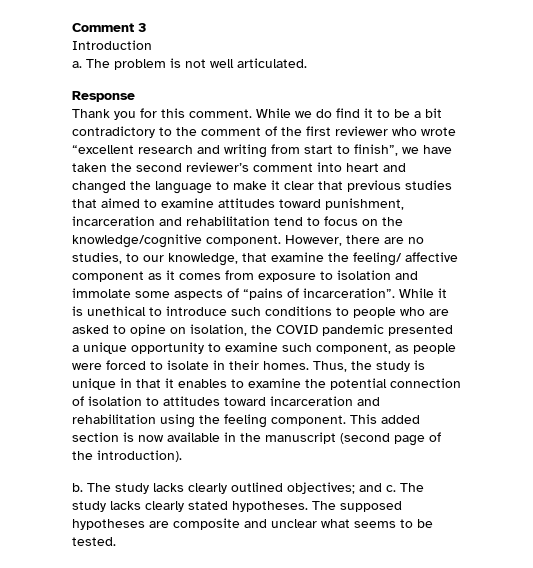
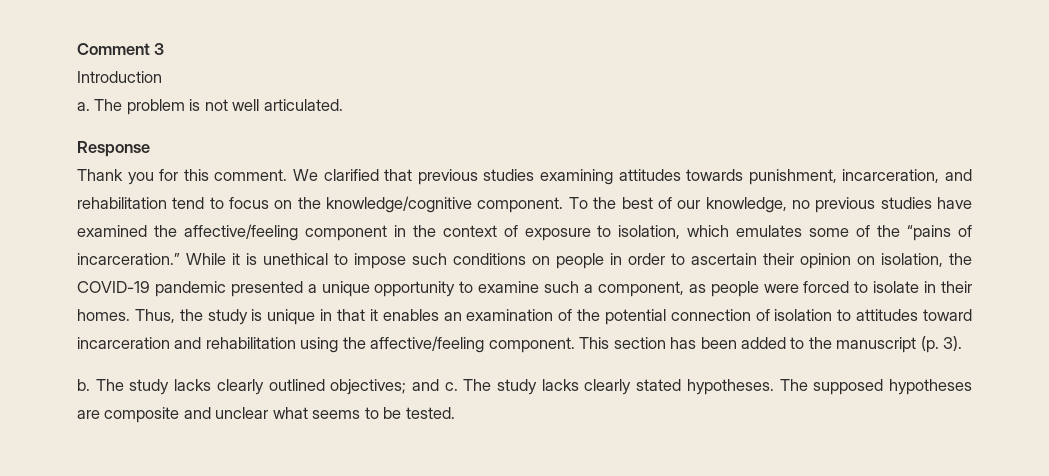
- While we do find it to be a bit contradictory to the comment of the first reviewer who wrote “excellent research and writing from start to finish”, we have taken the second reviewer’s comment into heart and changed the language to make it clear that previous studies that aimed to examine attitudes toward punishment, incarceration and rehabilitation tend to focus on the knowledge/cognitive component.
+ We clarified that previous studies examining attitudes towards punishment, incarceration, and rehabilitation tend to focus on the knowledge/cognitive component.
- However, there are no studies, to our knowledge, that examine the feeling/ affective component as it comes from exposure to isolation and immolate some aspects of “pains of incarceration”.
+ To the best of our knowledge, no previous studies have examined the affective/feeling component in the context of exposure to isolation, which emulates some of the “pains of incarceration.”
- While it is unethical to introduce such conditions to people who are asked to opine on isolation, the COVID pandemic presented a unique opportunity to examine such component, as people were forced to isolate in their homes.
+ While it is unethical to impose such conditions on people in order to ascertain their opinion on isolation, the COVID-19 pandemic presented a unique opportunity to examine such a component, as people were forced to isolate in their homes.
- Thus, the study is unique in that it enables to examine the potential connection of isolation to attitudes toward incarceration and rehabilitation using the feeling component.
+ Thus, the study is unique in that it enables an examination of the potential connection of isolation to attitudes toward incarceration and rehabilitation using the affective/feeling component.
- This added section is now available in the manuscript (second page of the introduction).
+ This section has been added to the manuscript (p. 3).

